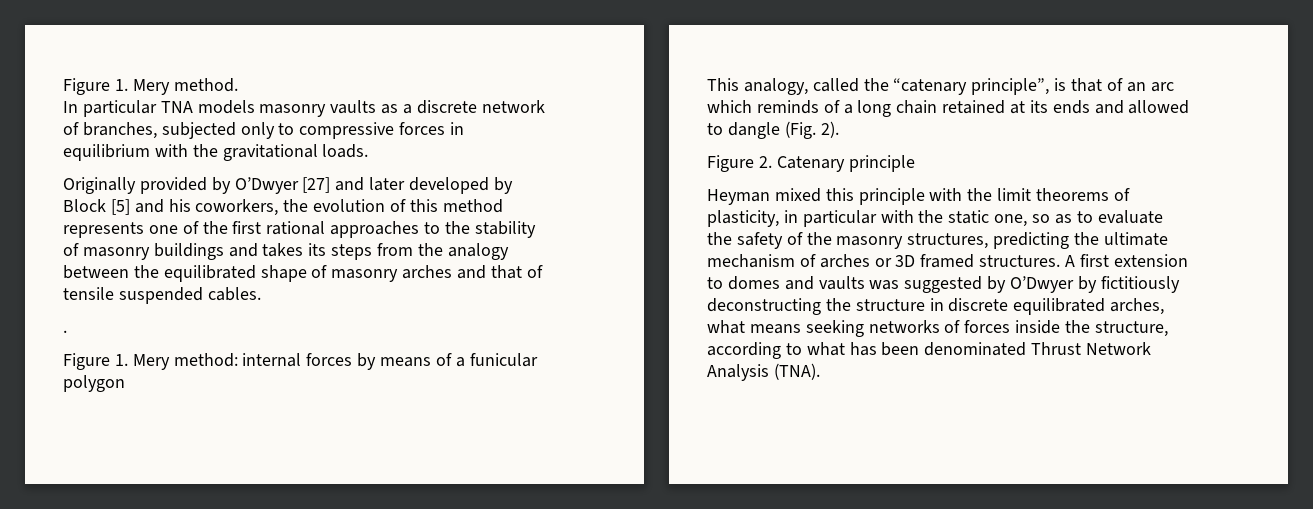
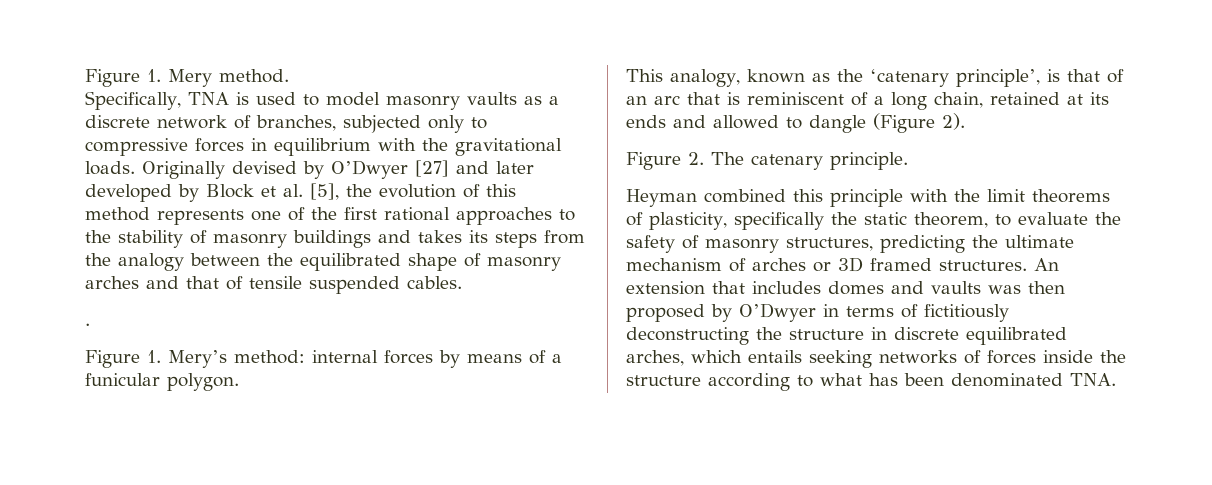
- In particular TNA models masonry vaults as a discrete network of branches, subjected only to compressive forces in equilibrium with the gravitational loads.
- Originally provided by O’Dwyer [27] and later developed by Block [5] and his coworkers, the evolution of this method represents one of the first rational approaches to the stability of masonry buildings and takes its steps from the analogy between the equilibrated shape of masonry arches and that of tensile suspended cables.
+ Specifically, TNA is used to model masonry vaults as a discrete network of branches, subjected only to compressive forces in equilibrium with the gravitational loads. Originally devised by O’Dwyer [27] and later developed by Block et al. [5], the evolution of this method represents one of the first rational approaches to the stability of masonry buildings and takes its steps from the analogy between the equilibrated shape of masonry arches and that of tensile suspended cables.
- Figure 1. Mery method: internal forces by means of a funicular polygon
+ Figure 1. Mery’s method: internal forces by means of a funicular polygon.
- This analogy, called the “catenary principle”, is that of an arc which reminds of a long chain retained at its ends and allowed to dangle (Fig. 2).
+ This analogy, known as the ‘catenary principle’, is that of an arc that is reminiscent of a long chain, retained at its ends and allowed to dangle (Figure 2).
- Figure 2. Catenary principle
+ Figure 2. The catenary principle.
- Heyman mixed this principle with the limit theorems of plasticity, in particular with the static one, so as to evaluate the safety of the masonry structures, predicting the ultimate mechanism of arches or 3D framed structures.
+ Heyman combined this principle with the limit theorems of plasticity, specifically the static theorem, to evaluate the safety of masonry structures, predicting the ultimate mechanism of arches or 3D framed structures.
- A first extension to domes and vaults was suggested by O’Dwyer by fictitiously deconstructing the structure in discrete equilibrated arches, what means seeking networks of forces inside the structure, according to what has been denominated Thrust Network Analysis (TNA).
+ An extension that includes domes and vaults was then proposed by O’Dwyer in terms of fictitiously deconstructing the structure in discrete equilibrated arches, which entails seeking networks of forces inside the structure according to what has been denominated TNA.

